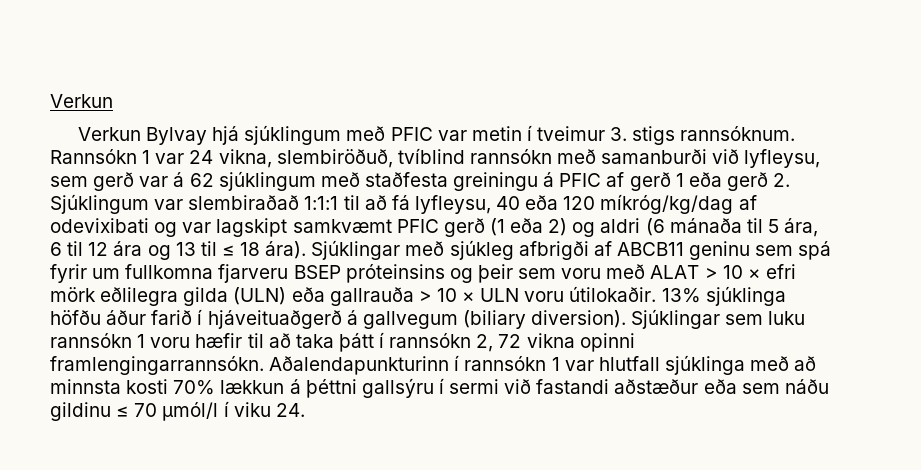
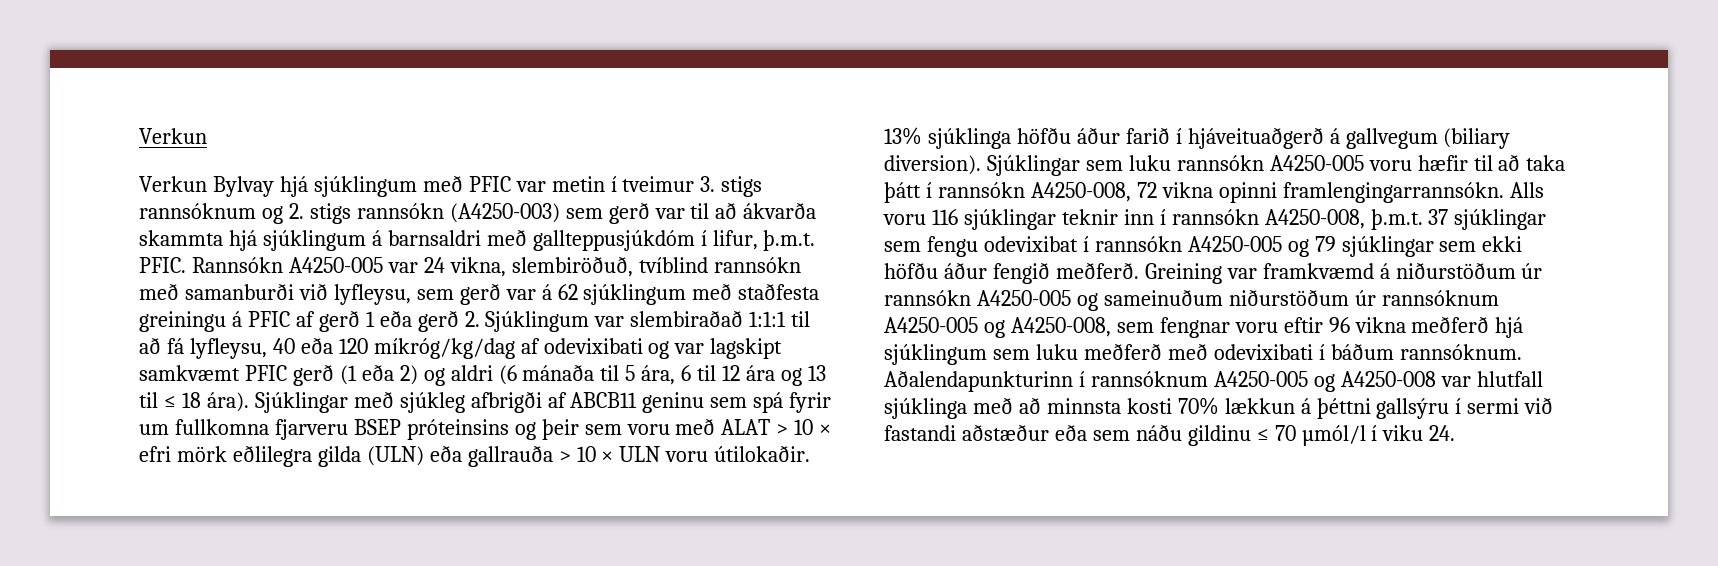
- Verkun Bylvay hjá sjúklingum með PFIC var metin í tveimur 3. stigs rannsóknum. Rannsókn 1 var 24 vikna, slembiröðuð, tvíblind rannsókn með samanburði við lyfleysu, sem gerð var á 62 sjúklingum með staðfesta greiningu á PFIC af gerð 1 eða gerð 2. Sjúklingum var slembiraðað 1:1:1 til að fá lyfleysu, 40 eða 120 míkróg/kg/dag af odevixibati og var lagskipt samkvæmt PFIC gerð (1 eða 2) og aldri (6 mánaða til 5 ára, 6 til 12 ára og 13 til ≤ 18 ára).
+ Verkun Bylvay hjá sjúklingum með PFIC var metin í tveimur 3. stigs rannsóknum og 2. stigs rannsókn (A4250-003) sem gerð var til að ákvarða skammta hjá sjúklingum á barnsaldri með gallteppusjúkdóm í lifur, þ.m.t. PFIC. Rannsókn A4250-005 var 24 vikna, slembiröðuð, tvíblind rannsókn með samanburði við lyfleysu, sem gerð var á 62 sjúklingum með staðfesta greiningu á PFIC af gerð 1 eða gerð 2. Sjúklingum var slembiraðað 1:1:1 til að fá lyfleysu, 40 eða 120 míkróg/kg/dag af odevixibati og var lagskipt samkvæmt PFIC gerð (1 eða 2) og aldri (6 mánaða til 5 ára, 6 til 12 ára og 13 til ≤ 18 ára).
- Sjúklingar sem luku rannsókn 1 voru hæfir til að taka þátt í rannsókn 2, 72 vikna opinni framlengingarrannsókn.
+ Sjúklingar sem luku rannsókn A4250-005 voru hæfir til að taka þátt í rannsókn A4250-008, 72 vikna opinni framlengingarrannsókn.
- Aðalendapunkturinn í rannsókn 1 var hlutfall sjúklinga með að minnsta kosti 70% lækkun á þéttni gallsýru í sermi við fastandi aðstæður eða sem náðu gildinu ≤ 70 µmól/l í viku 24.
+ Alls voru 116 sjúklingar teknir inn í rannsókn A4250-008, þ.m.t. 37 sjúklingar sem fengu odevixibat í rannsókn A4250-005 og 79 sjúklingar sem ekki höfðu áður fengið meðferð. Greining var framkvæmd á niðurstöðum úr rannsókn A4250-005 og sameinuðum niðurstöðum úr rannsóknum A4250-005 og A4250-008, sem fengnar voru eftir 96 vikna meðferð hjá sjúklingum sem luku meðferð með odevixibati í báðum rannsóknum. Aðalendapunkturinn í rannsóknum A4250-005 og A4250-008 var hlutfall sjúklinga með að minnsta kosti 70% lækkun á þéttni gallsýru í sermi við fastandi aðstæður eða sem náðu gildinu ≤ 70 µmól/l í viku 24.

